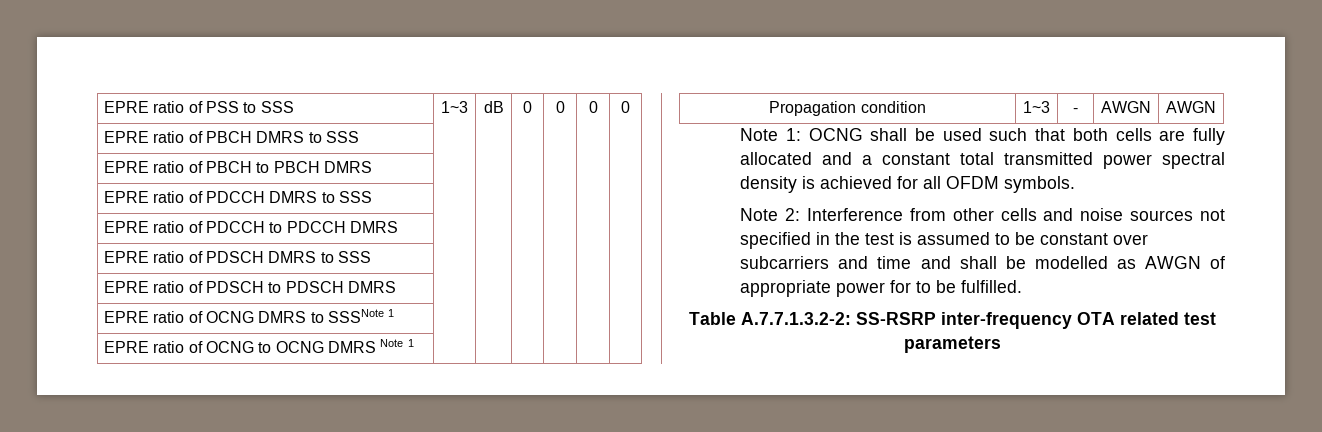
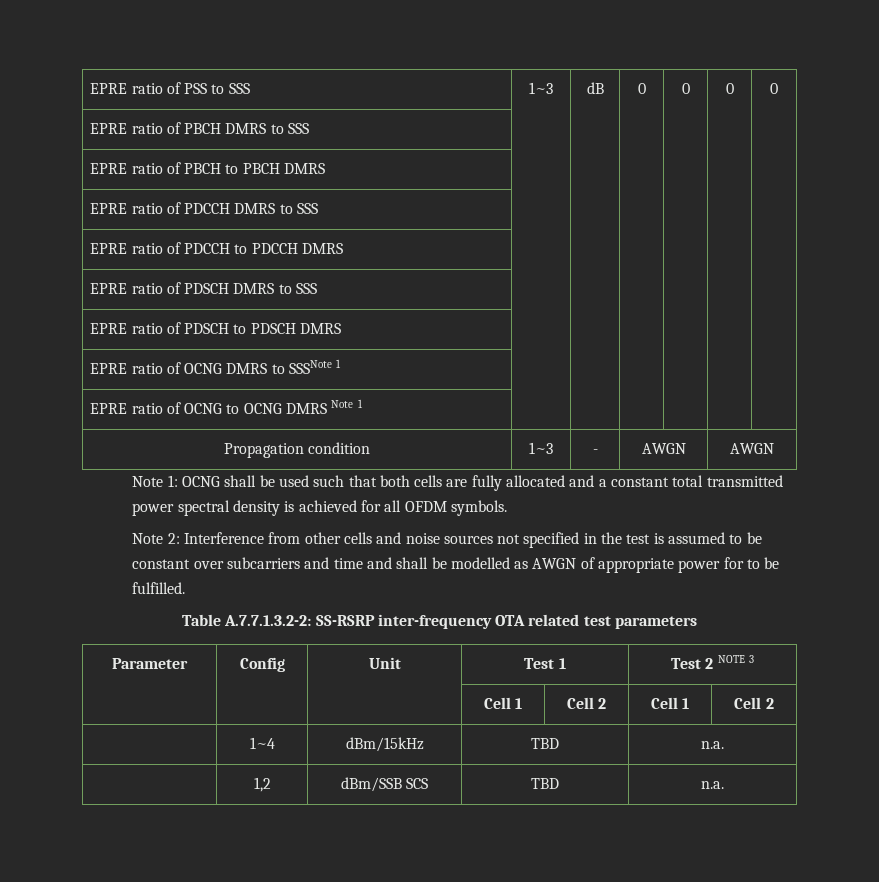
+ Parameter | Config | Unit | Test 1 | Test 2 NOTE 3
+ | | | Cell 1 | Cell 2 | Cell 1 | Cell 2
+ | 1~4 | dBm/15kHz | TBD | n.a.
+ | 1,2 | dBm/SSB SCS | TBD | n.a.

